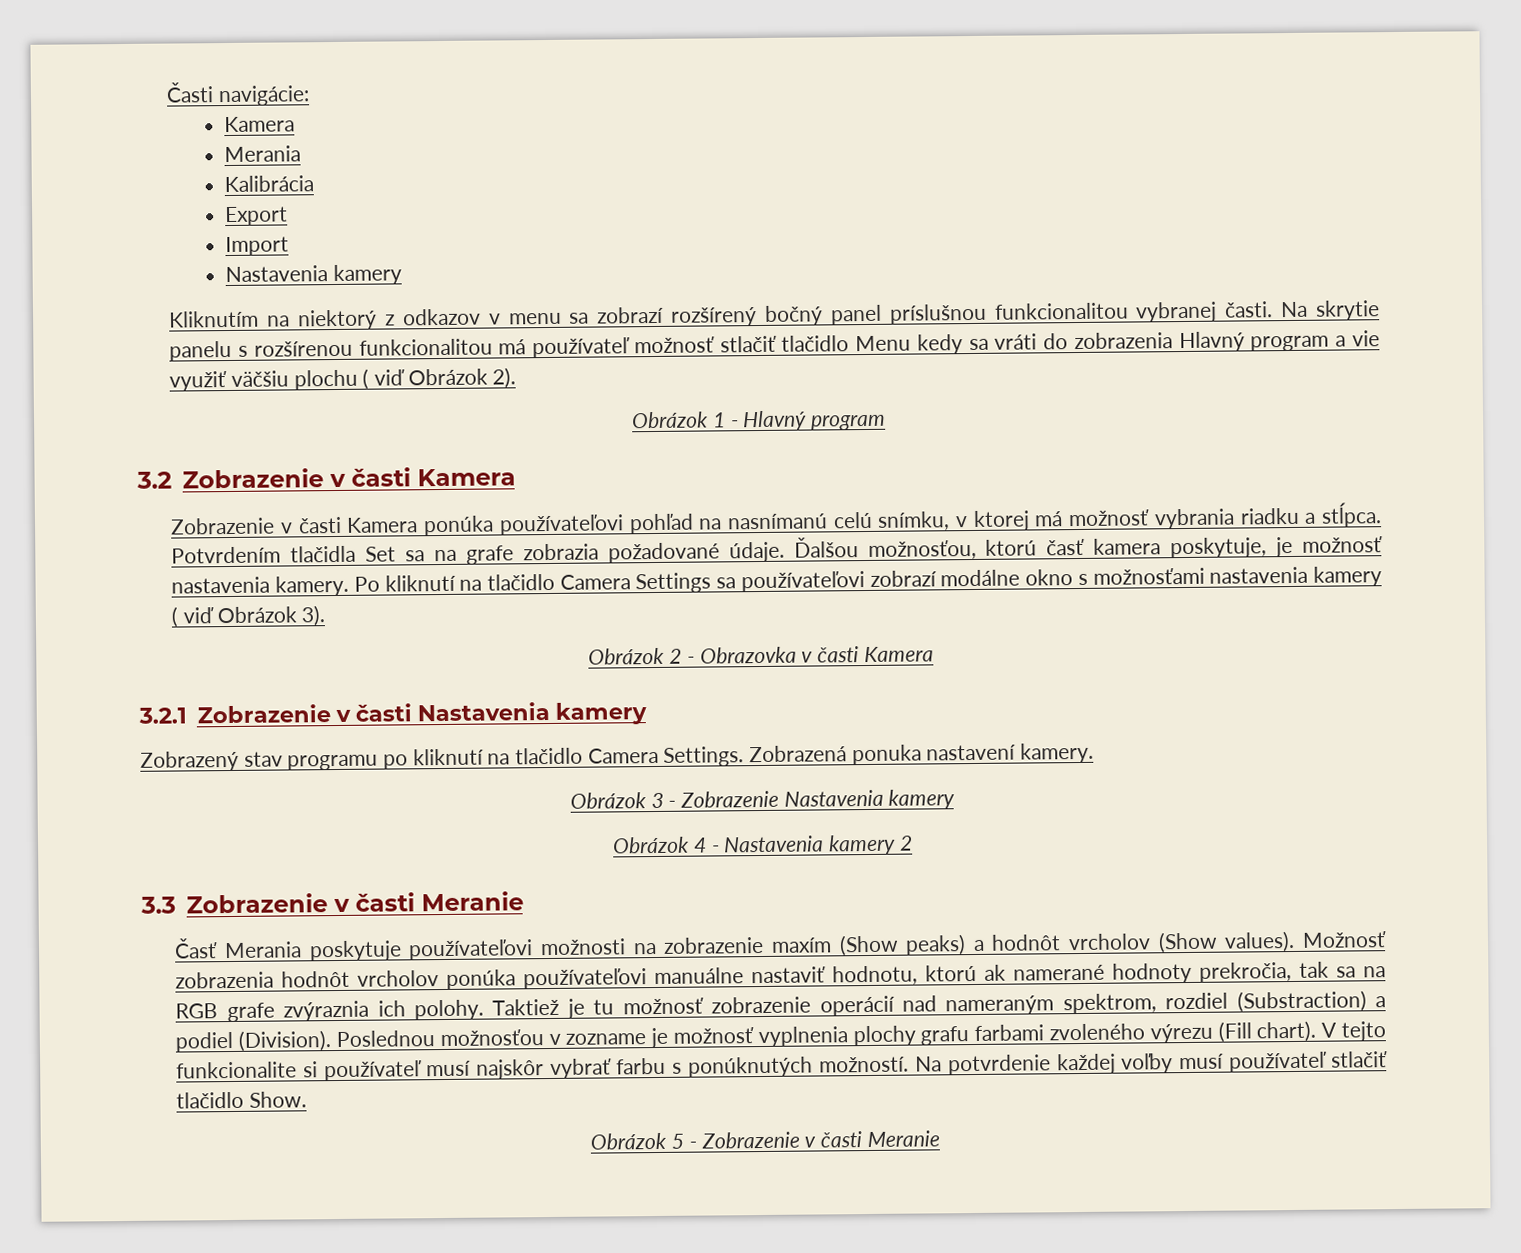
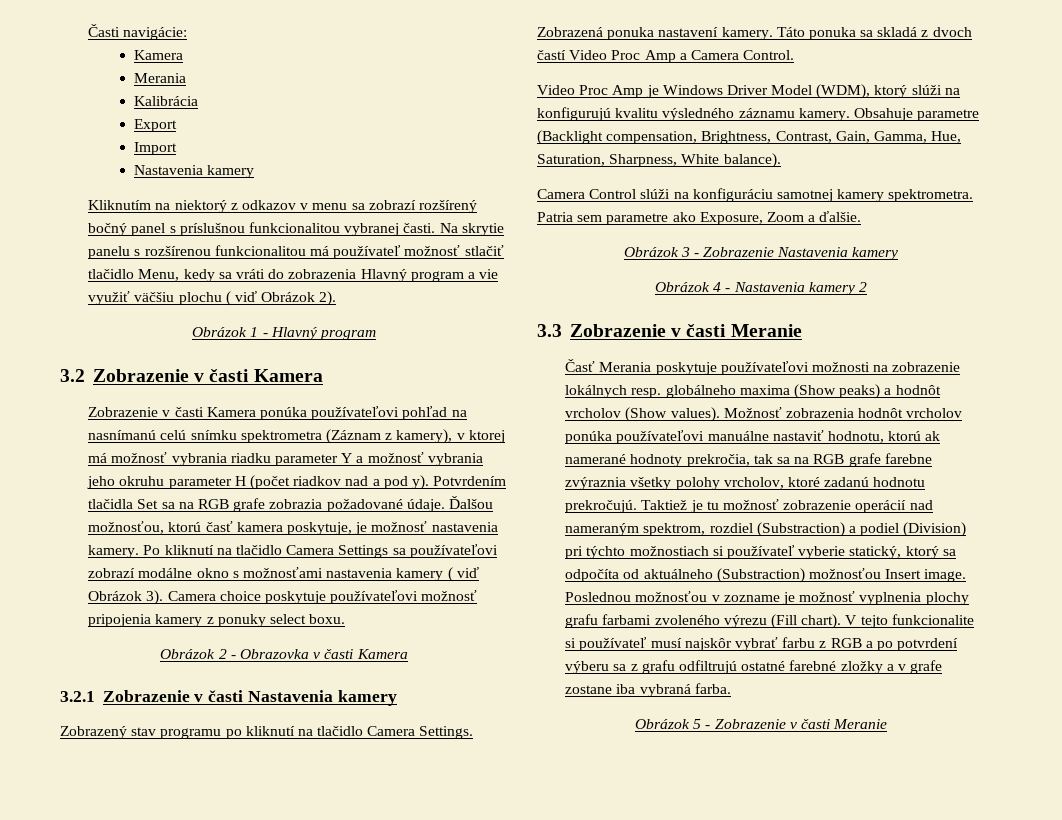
- Kliknutím na niektorý z odkazov v menu sa zobrazí rozšírený bočný panel príslušnou funkcionalitou vybranej časti.
+ Kliknutím na niektorý z odkazov v menu sa zobrazí rozšírený bočný panel s príslušnou funkcionalitou vybranej časti.
- Na skrytie panelu s rozšírenou funkcionalitou má používateľ možnosť stlačiť tlačidlo Menu kedy sa vráti do zobrazenia Hlavný program a vie využiť väčšiu plochu ( viď Obrázok 2).
+ Na skrytie panelu s rozšírenou funkcionalitou má používateľ možnosť stlačiť tlačidlo Menu, kedy sa vráti do zobrazenia Hlavný program a vie využiť väčšiu plochu ( viď Obrázok 2).
- Zobrazenie v časti Kamera ponúka používateľovi pohľad na nasnímanú celú snímku, v ktorej má možnosť vybrania riadku a stĺpca.
+ Zobrazenie v časti Kamera ponúka používateľovi pohľad na nasnímanú celú snímku spektrometra (Záznam z kamery), v ktorej má možnosť vybrania riadku parameter Y a možnosť vybrania jeho okruhu parameter H (počet riadkov nad a pod y).
- Potvrdením tlačidla Set sa na grafe zobrazia požadované údaje.
+ Potvrdením tlačidla Set sa na RGB grafe zobrazia požadované údaje.
+ Camera choice poskytuje používateľovi možnosť pripojenia kamery z ponuky select boxu.
+ Táto ponuka sa skladá z dvoch častí Video Proc Amp a Camera Control.
+ Video Proc Amp je Windows Driver Model (WDM), ktorý slúži na konfigurujú kvalitu výsledného záznamu kamery. Obsahuje parametre (Backlight compensation, Brightness, Contrast, Gain, Gamma, Hue, Saturation, Sharpness, White balance).
+ Camera Control slúži na konfiguráciu samotnej kamery spektrometra. Patria sem parametre ako Exposure, Zoom a ďalšie.
- Časť Merania poskytuje používateľovi možnosti na zobrazenie maxím (Show peaks) a hodnôt vrcholov (Show values).
+ Časť Merania poskytuje používateľovi možnosti na zobrazenie lokálnych resp. globálneho maxima (Show peaks) a hodnôt vrcholov (Show values).
- Možnosť zobrazenia hodnôt vrcholov ponúka používateľovi manuálne nastaviť hodnotu, ktorú ak namerané hodnoty prekročia, tak sa na RGB grafe zvýraznia ich polohy.
+ Možnosť zobrazenia hodnôt vrcholov ponúka používateľovi manuálne nastaviť hodnotu, ktorú ak namerané hodnoty prekročia, tak sa na RGB grafe farebne zvýraznia všetky polohy vrcholov, ktoré zadanú hodnotu prekročujú.
- Taktiež je tu možnosť zobrazenie operácií nad nameraným spektrom, rozdiel (Substraction) a podiel (Division).
+ Taktiež je tu možnosť zobrazenie operácií nad nameraným spektrom, rozdiel (Substraction) a podiel (Division) pri týchto možnostiach si používateľ vyberie statický, ktorý sa odpočíta od aktuálneho (Substraction) možnosťou Insert image.
- V tejto funkcionalite si používateľ musí najskôr vybrať farbu s ponúknutých možností. Na potvrdenie každej voľby musí používateľ stlačiť tlačidlo Show.
+ V tejto funkcionalite si používateľ musí najskôr vybrať farbu z RGB a po potvrdení výberu sa z grafu odfiltrujú ostatné farebné zložky a v grafe zostane iba vybraná farba.

